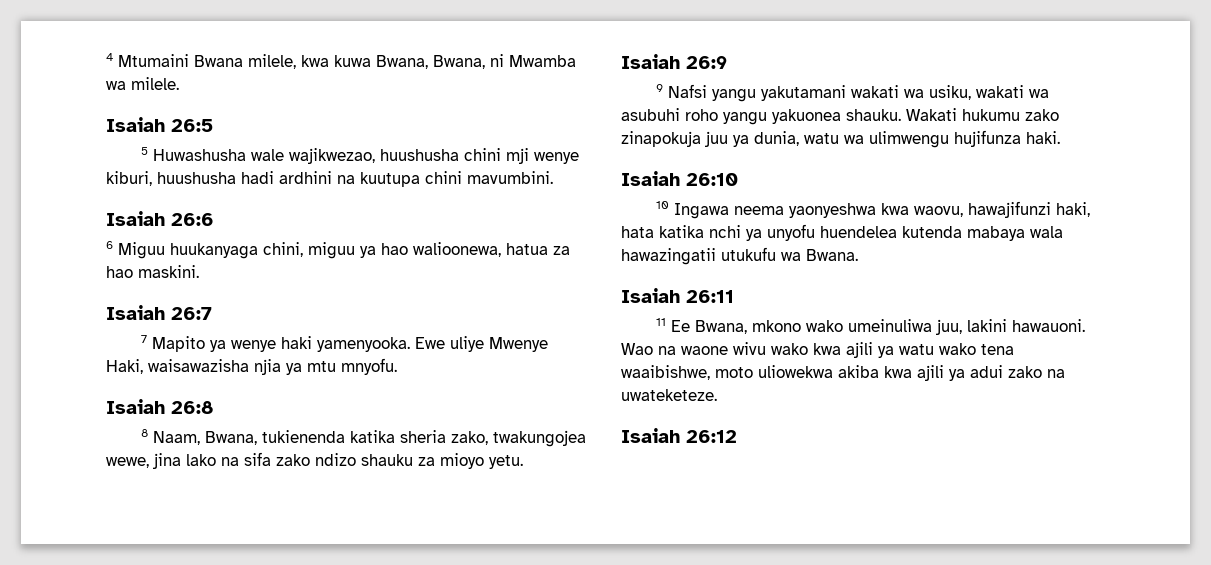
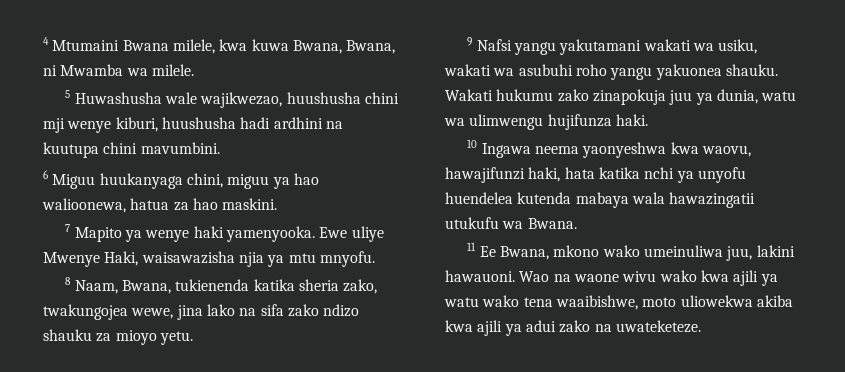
- Isaiah 26:5
- Isaiah 26:6
- Isaiah 26:7
- Isaiah 26:8
- Isaiah 26:9
- Isaiah 26:10
- Isaiah 26:11
- Isaiah 26:12

